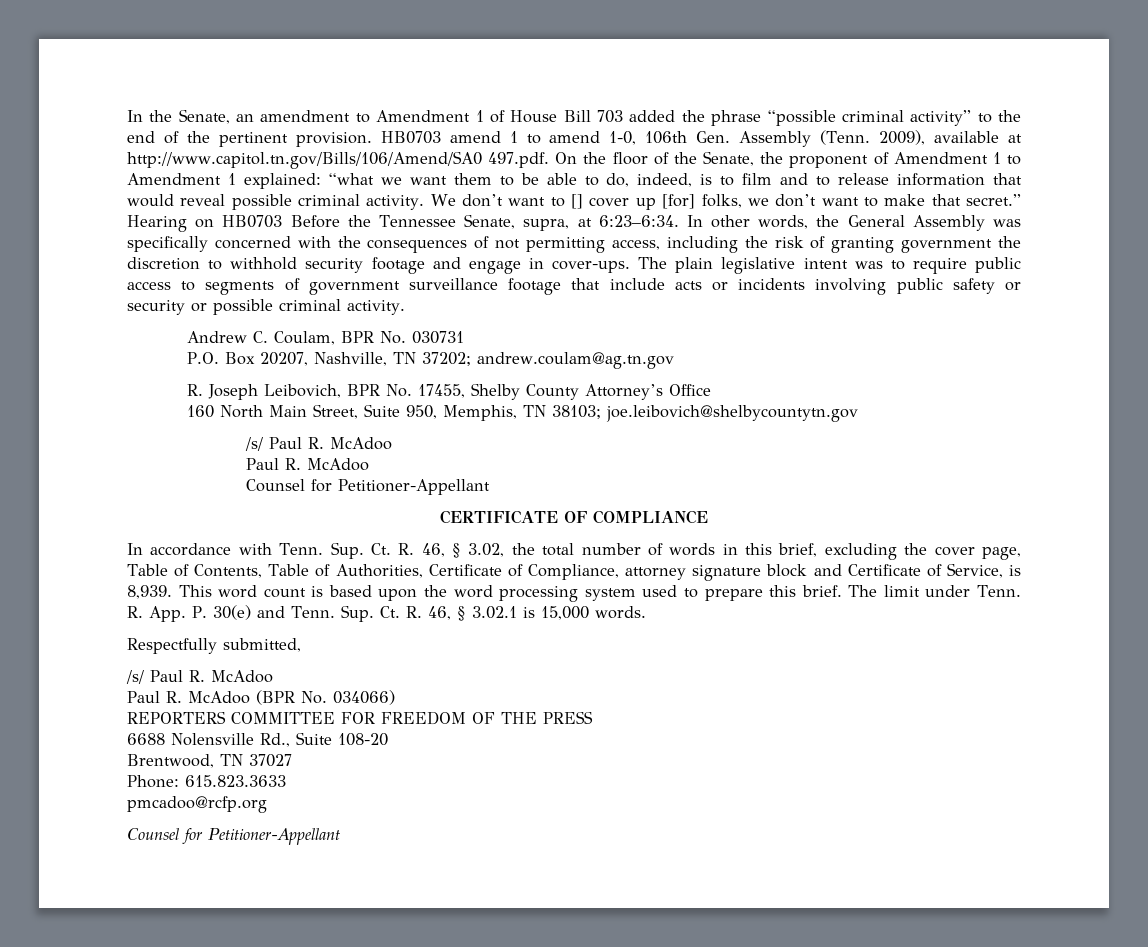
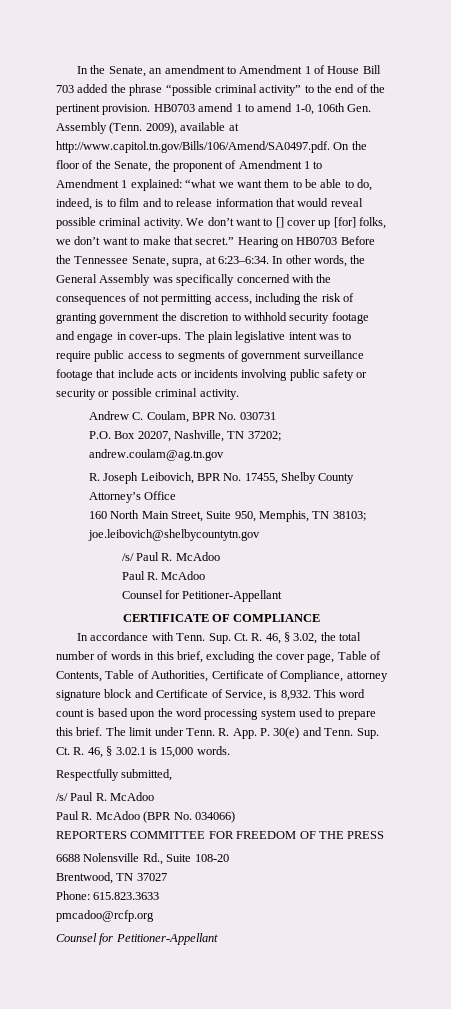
- 2009), available at http://www.capitol.tn.gov/Bills/106/Amend/SA0 497.pdf. On the floor of the Senate, the proponent of Amendment 1 to Amendment 1 explained: “what we want them to be able to do, indeed, is to film and to release information that would reveal possible criminal activity.
+ 2009), available at http://www.capitol.tn.gov/Bills/106/Amend/SA0497.pdf. On the floor of the Senate, the proponent of Amendment 1 to Amendment 1 explained: “what we want them to be able to do, indeed, is to film and to release information that would reveal possible criminal activity.
- Sup. Ct. R. 46, § 3.02, the total number of words in this brief, excluding the cover page, Table of Contents, Table of Authorities, Certificate of Compliance, attorney signature block and Certificate of Service, is 8,939.
+ Sup. Ct. R. 46, § 3.02, the total number of words in this brief, excluding the cover page, Table of Contents, Table of Authorities, Certificate of Compliance, attorney signature block and Certificate of Service, is 8,932.

